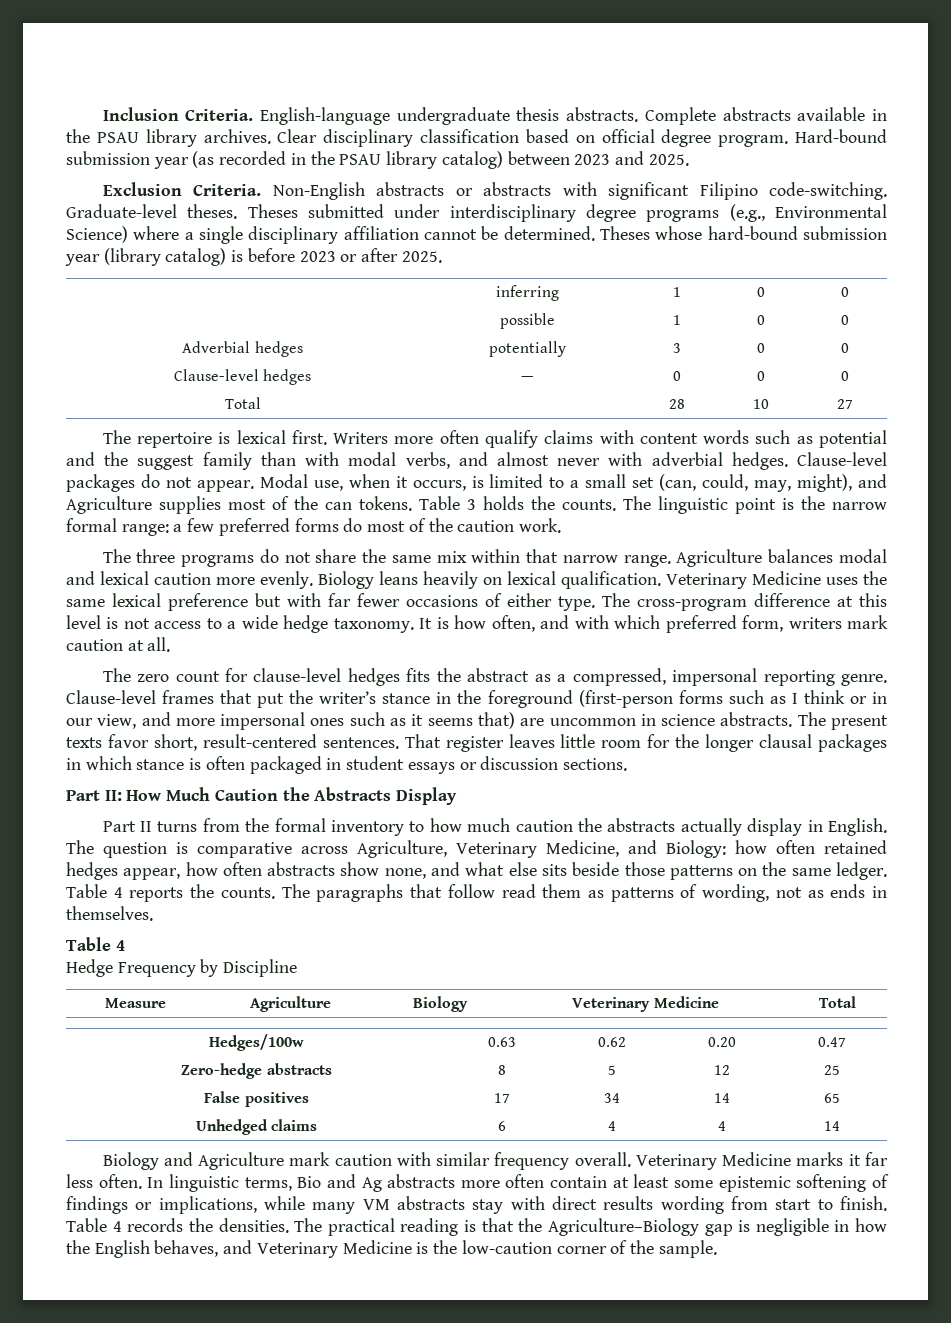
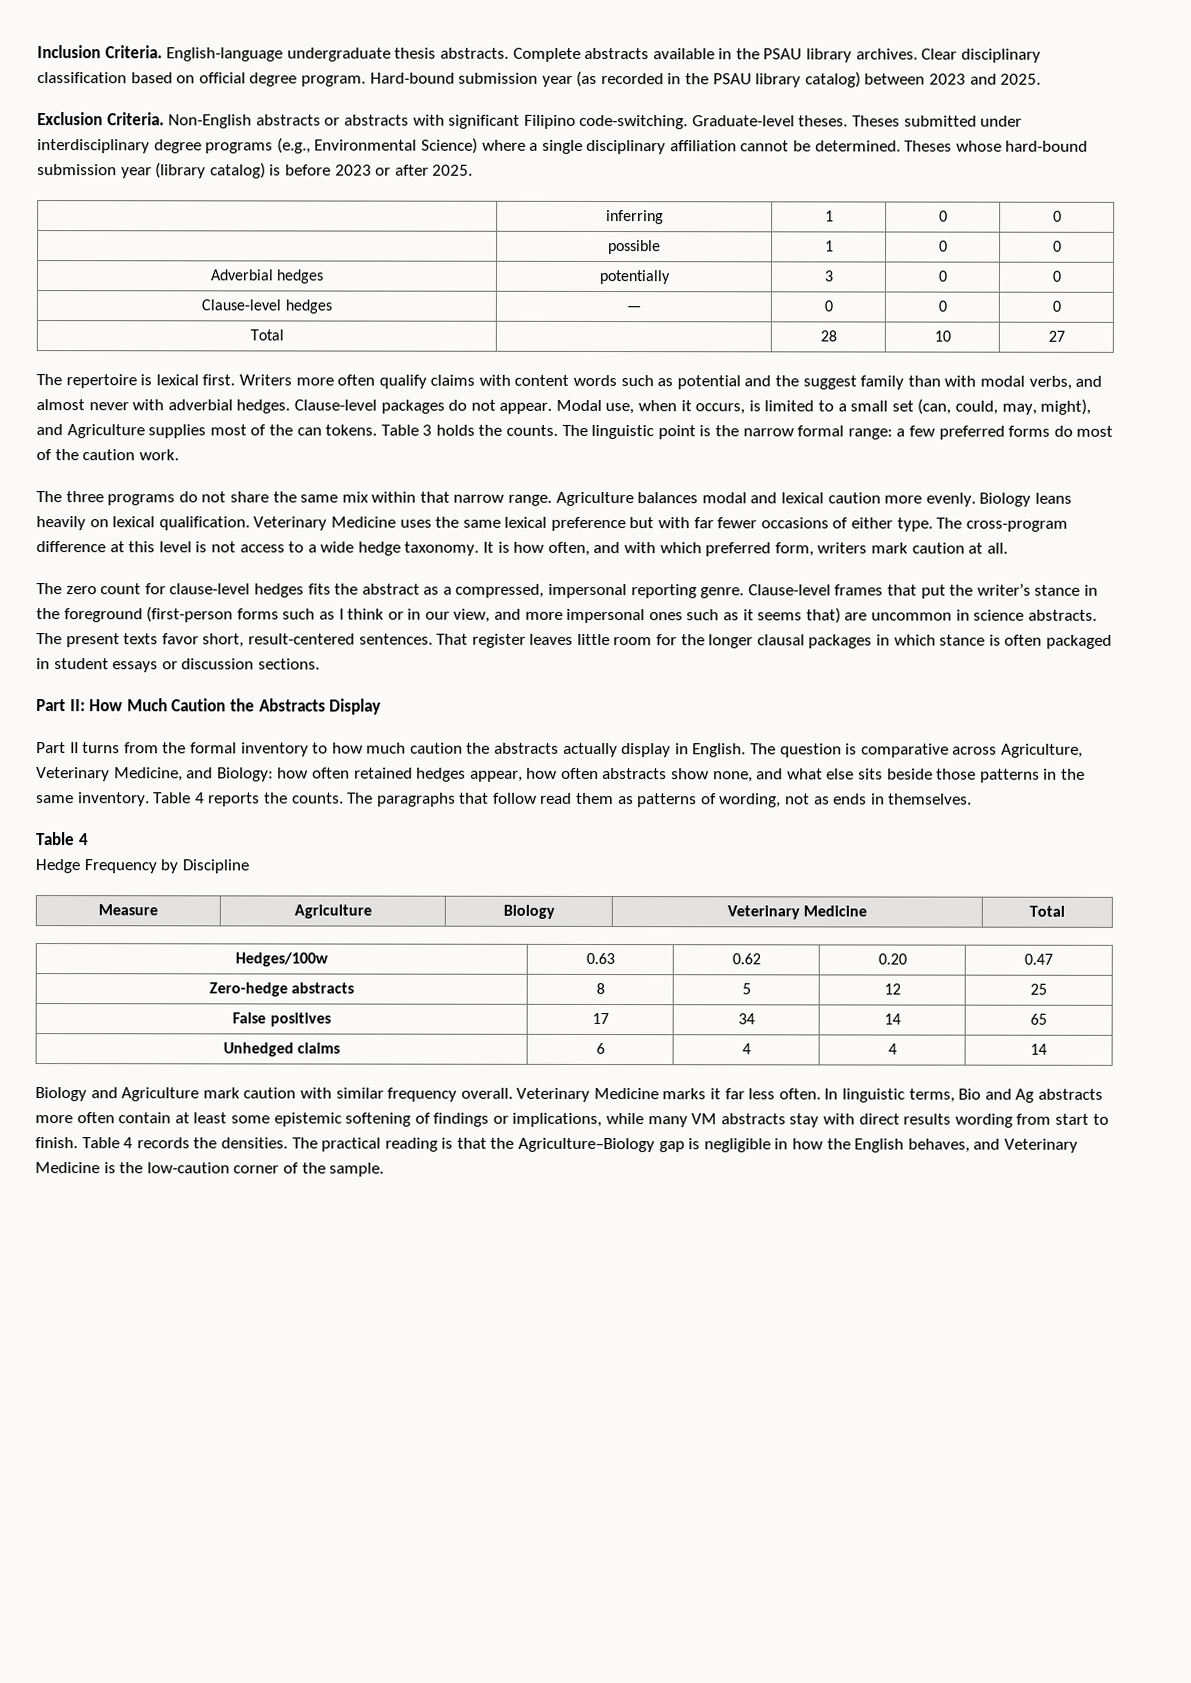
- The question is comparative across Agriculture, Veterinary Medicine, and Biology: how often retained hedges appear, how often abstracts show none, and what else sits beside those patterns on the same ledger.
+ The question is comparative across Agriculture, Veterinary Medicine, and Biology: how often retained hedges appear, how often abstracts show none, and what else sits beside those patterns in the same inventory.

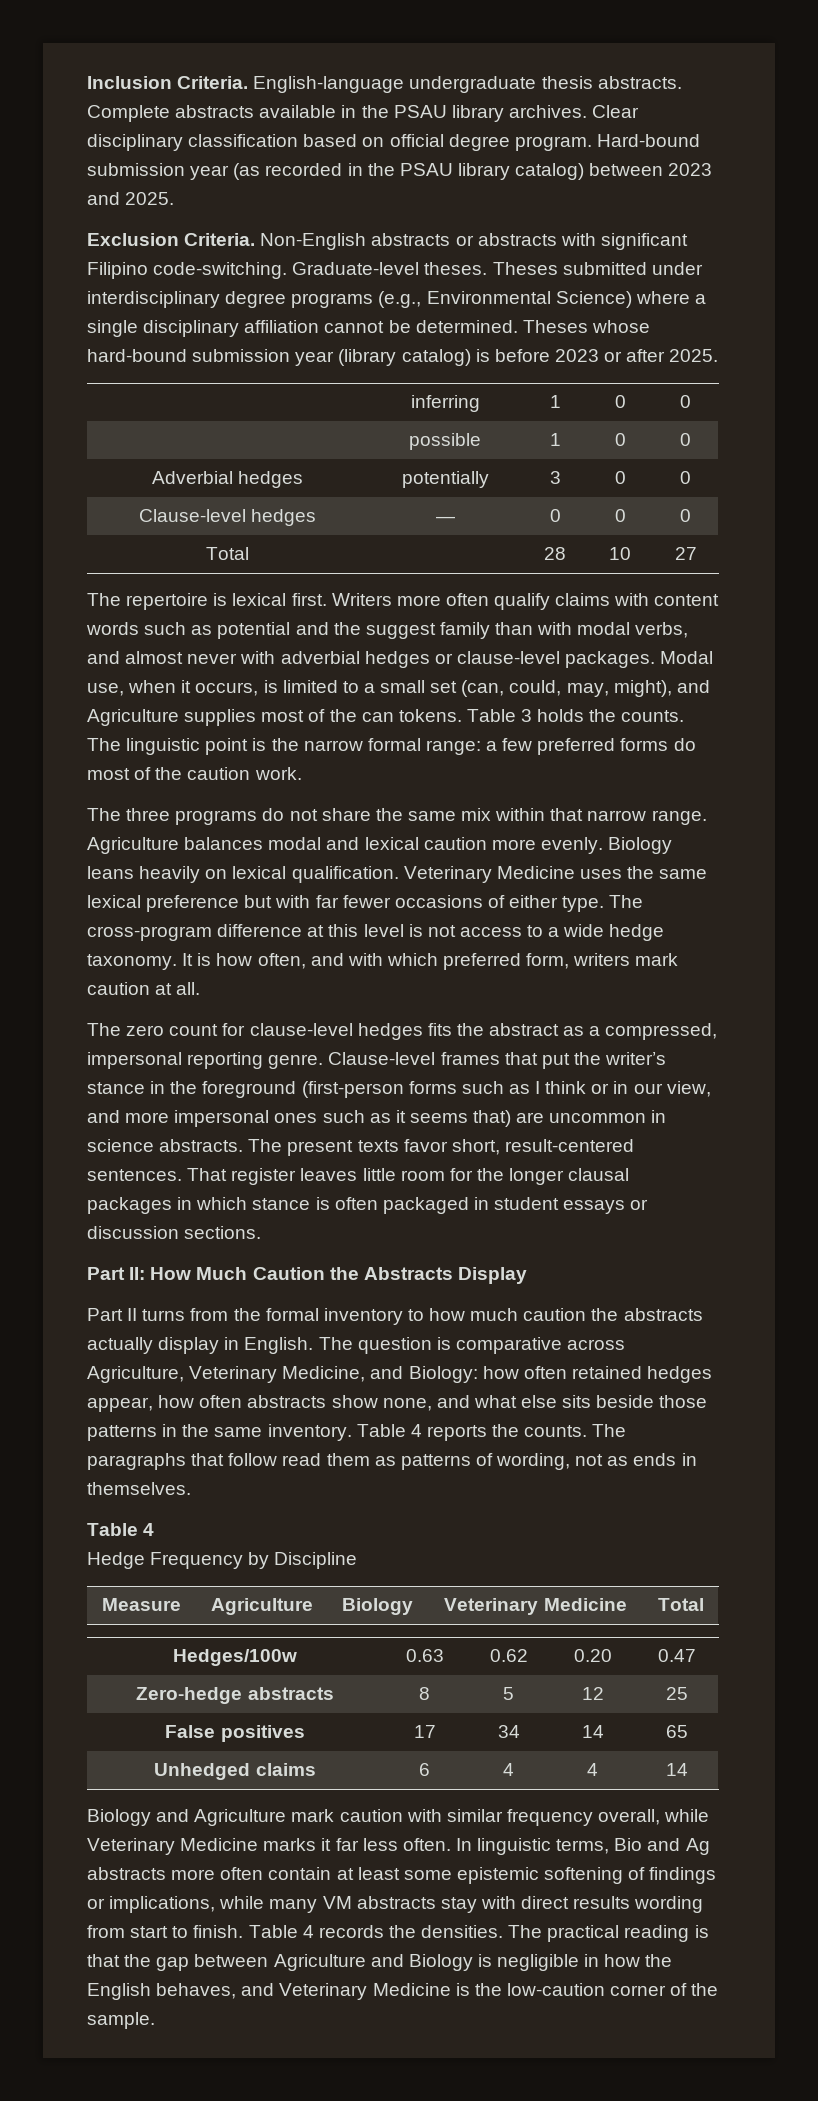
- Writers more often qualify claims with content words such as potential and the suggest family than with modal verbs, and almost never with adverbial hedges. Clause-level packages do not appear.
+ Writers more often qualify claims with content words such as potential and the suggest family than with modal verbs, and almost never with adverbial hedges or clause-level packages.
- Biology and Agriculture mark caution with similar frequency overall. Veterinary Medicine marks it far less often.
+ Biology and Agriculture mark caution with similar frequency overall, while Veterinary Medicine marks it far less often.
- The practical reading is that the Agriculture–Biology gap is negligible in how the English behaves, and Veterinary Medicine is the low-caution corner of the sample.
+ The practical reading is that the gap between Agriculture and Biology is negligible in how the English behaves, and Veterinary Medicine is the low-caution corner of the sample.

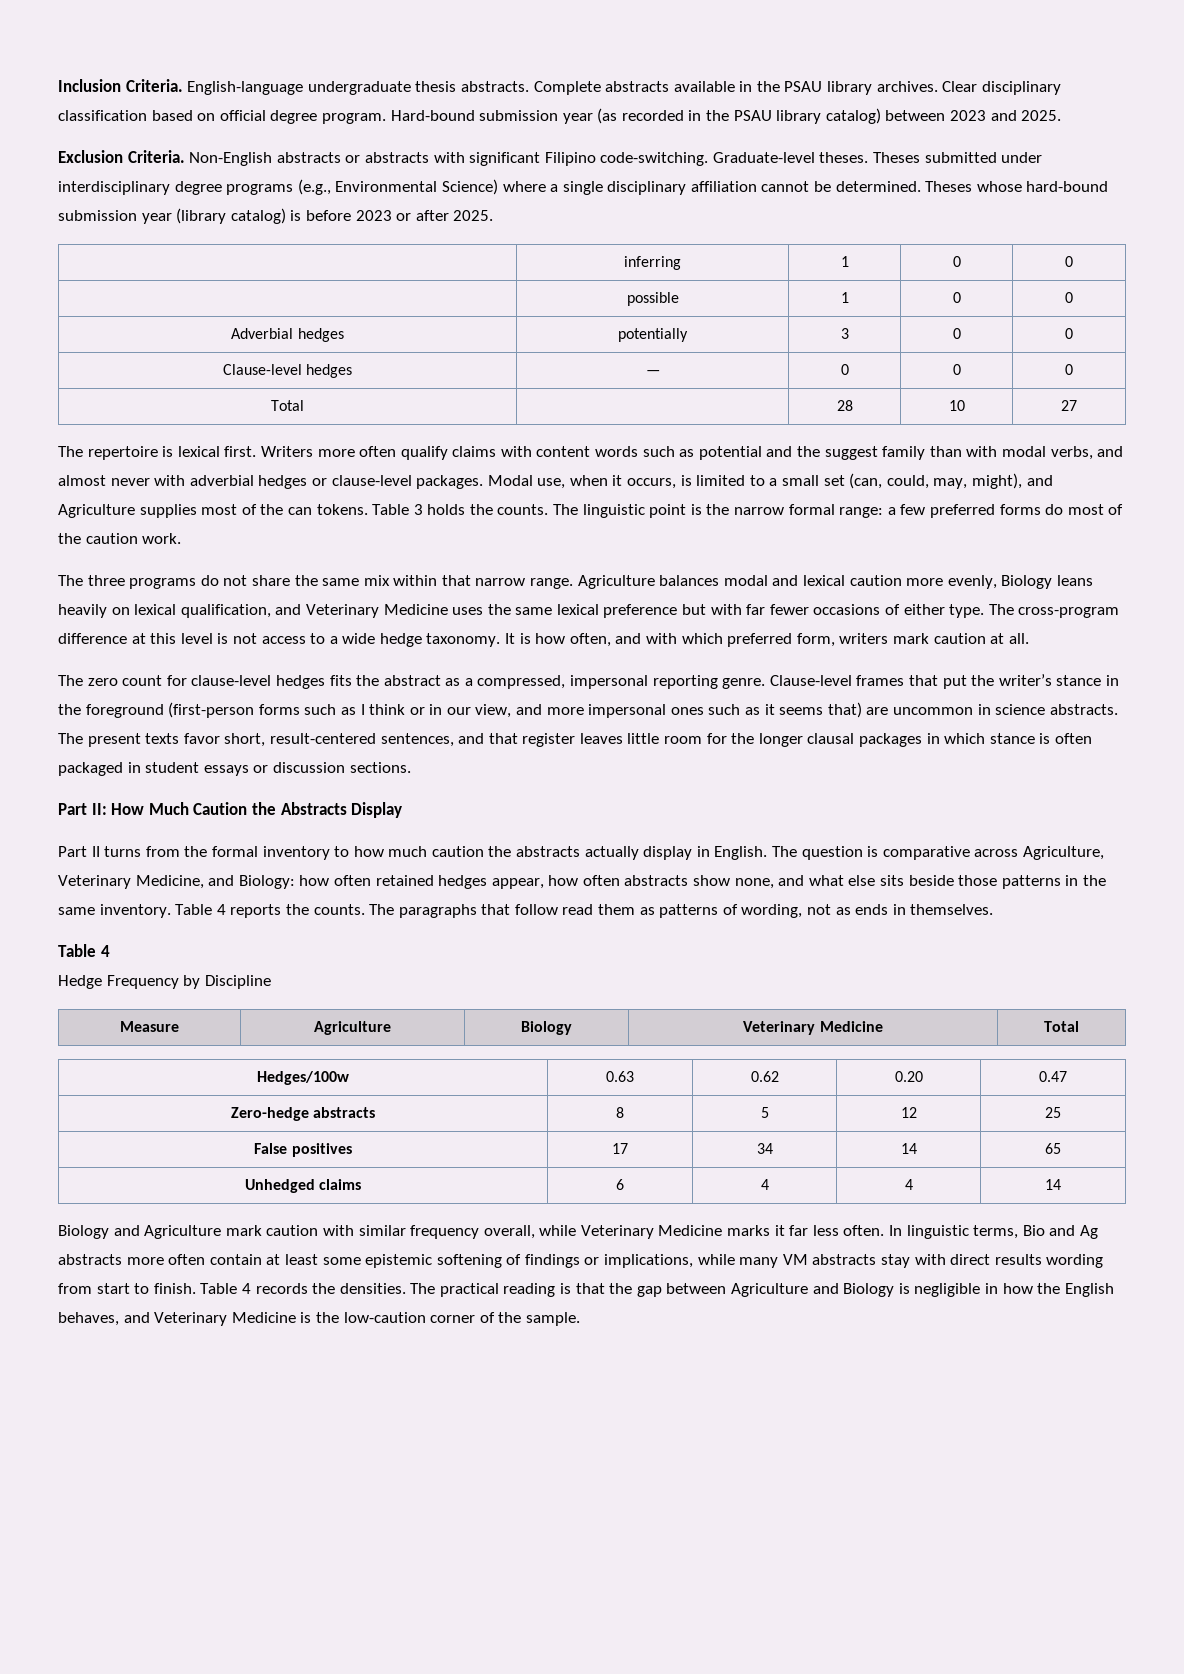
- Agriculture balances modal and lexical caution more evenly. Biology leans heavily on lexical qualification. Veterinary Medicine uses the same lexical preference but with far fewer occasions of either type.
+ Agriculture balances modal and lexical caution more evenly, Biology leans heavily on lexical qualification, and Veterinary Medicine uses the same lexical preference but with far fewer occasions of either type.
- The present texts favor short, result-centered sentences. That register leaves little room for the longer clausal packages in which stance is often packaged in student essays or discussion sections.
+ The present texts favor short, result-centered sentences, and that register leaves little room for the longer clausal packages in which stance is often packaged in student essays or discussion sections.

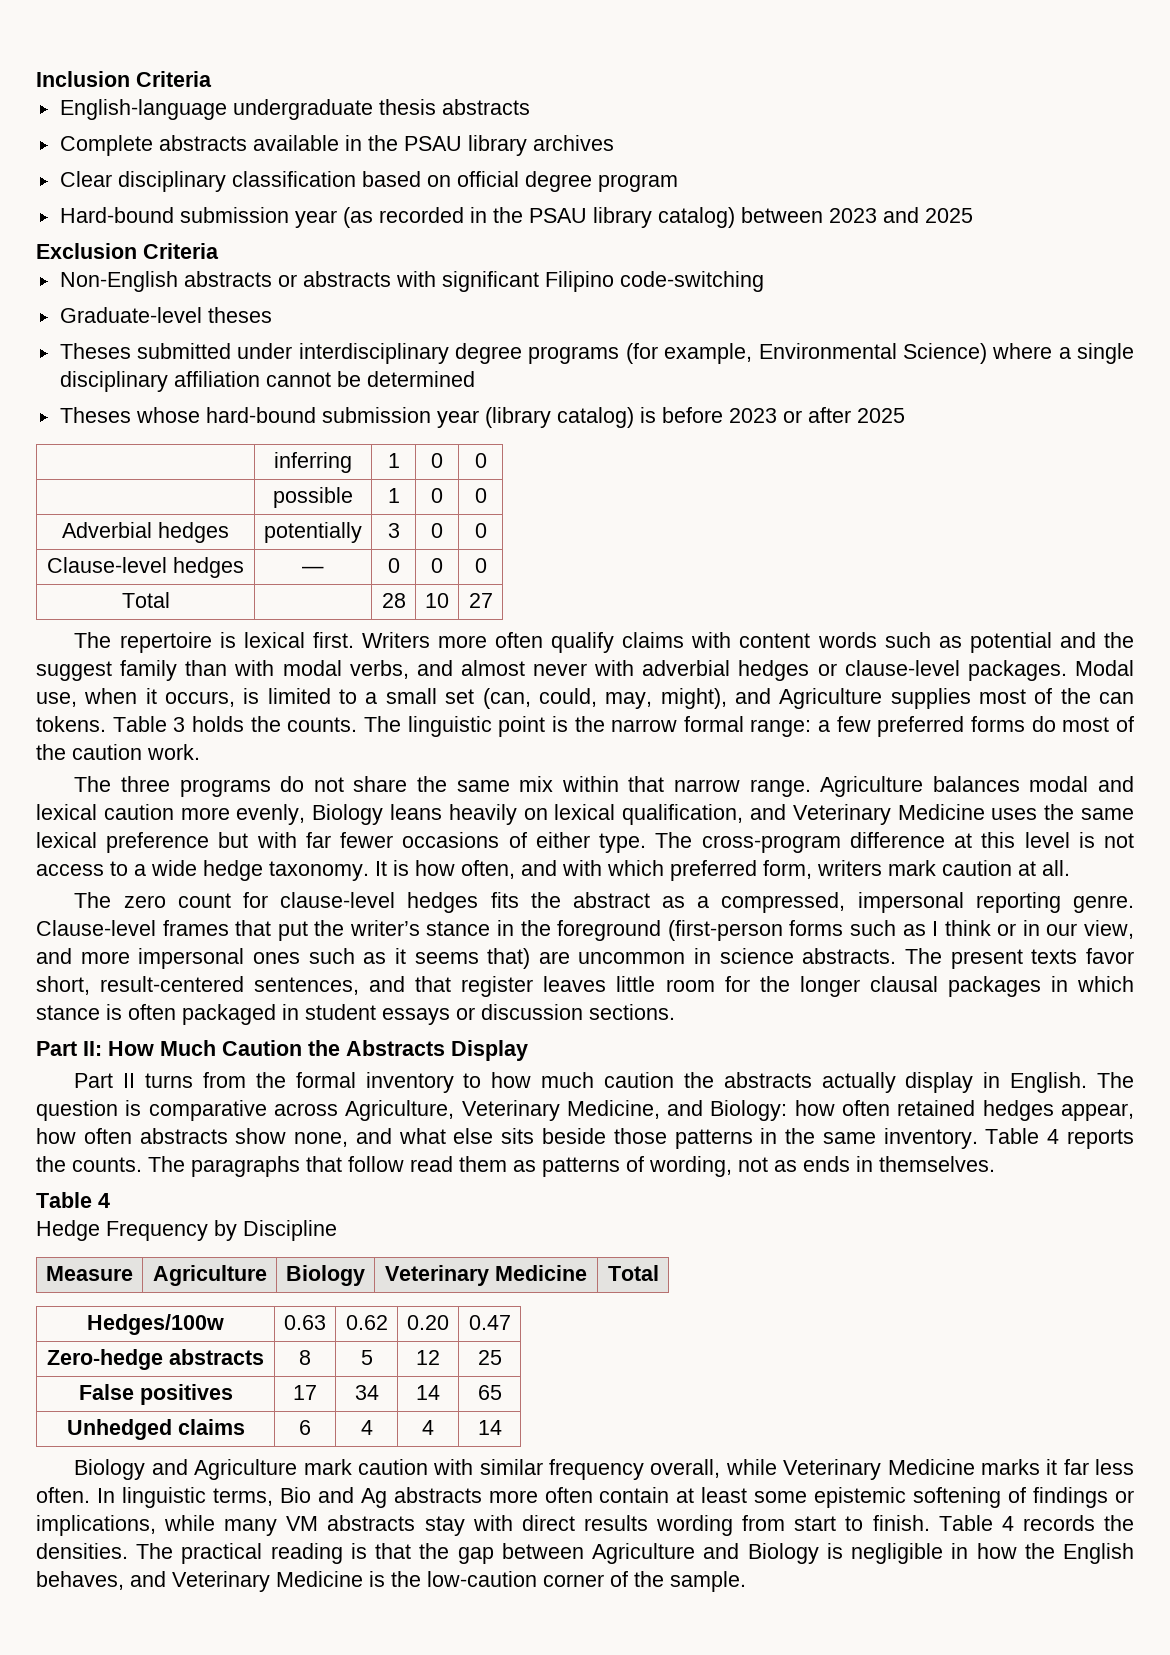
- Inclusion Criteria. English-language undergraduate thesis abstracts. Complete abstracts available in the PSAU library archives. Clear disciplinary classification based on official degree program. Hard-bound submission year (as recorded in the PSAU library catalog) between 2023 and 2025.
+ Inclusion Criteria
+ English-language undergraduate thesis abstracts
+ Complete abstracts available in the PSAU library archives
+ Clear disciplinary classification based on official degree program
+ Hard-bound submission year (as recorded in the PSAU library catalog) between 2023 and 2025
- Exclusion Criteria. Non-English abstracts or abstracts with significant Filipino code-switching. Graduate-level theses. Theses submitted under interdisciplinary degree programs (e.g., Environmental Science) where a single disciplinary affiliation cannot be determined. Theses whose hard-bound submission year (library catalog) is before 2023 or after 2025.
+ Exclusion Criteria
+ Non-English abstracts or abstracts with significant Filipino code-switching
+ Graduate-level theses
+ Theses submitted under interdisciplinary degree programs (for example, Environmental Science) where a single disciplinary affiliation cannot be determined
+ Theses whose hard-bound submission year (library catalog) is before 2023 or after 2025

